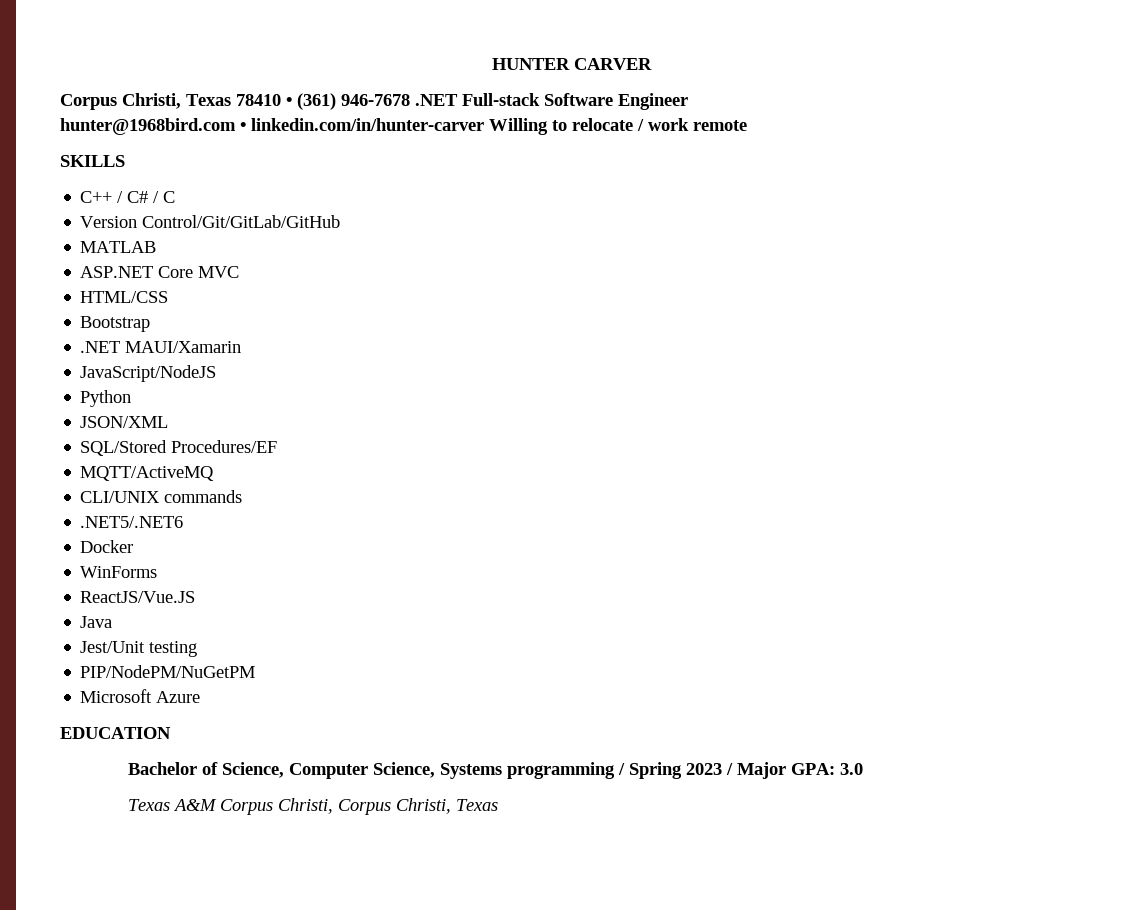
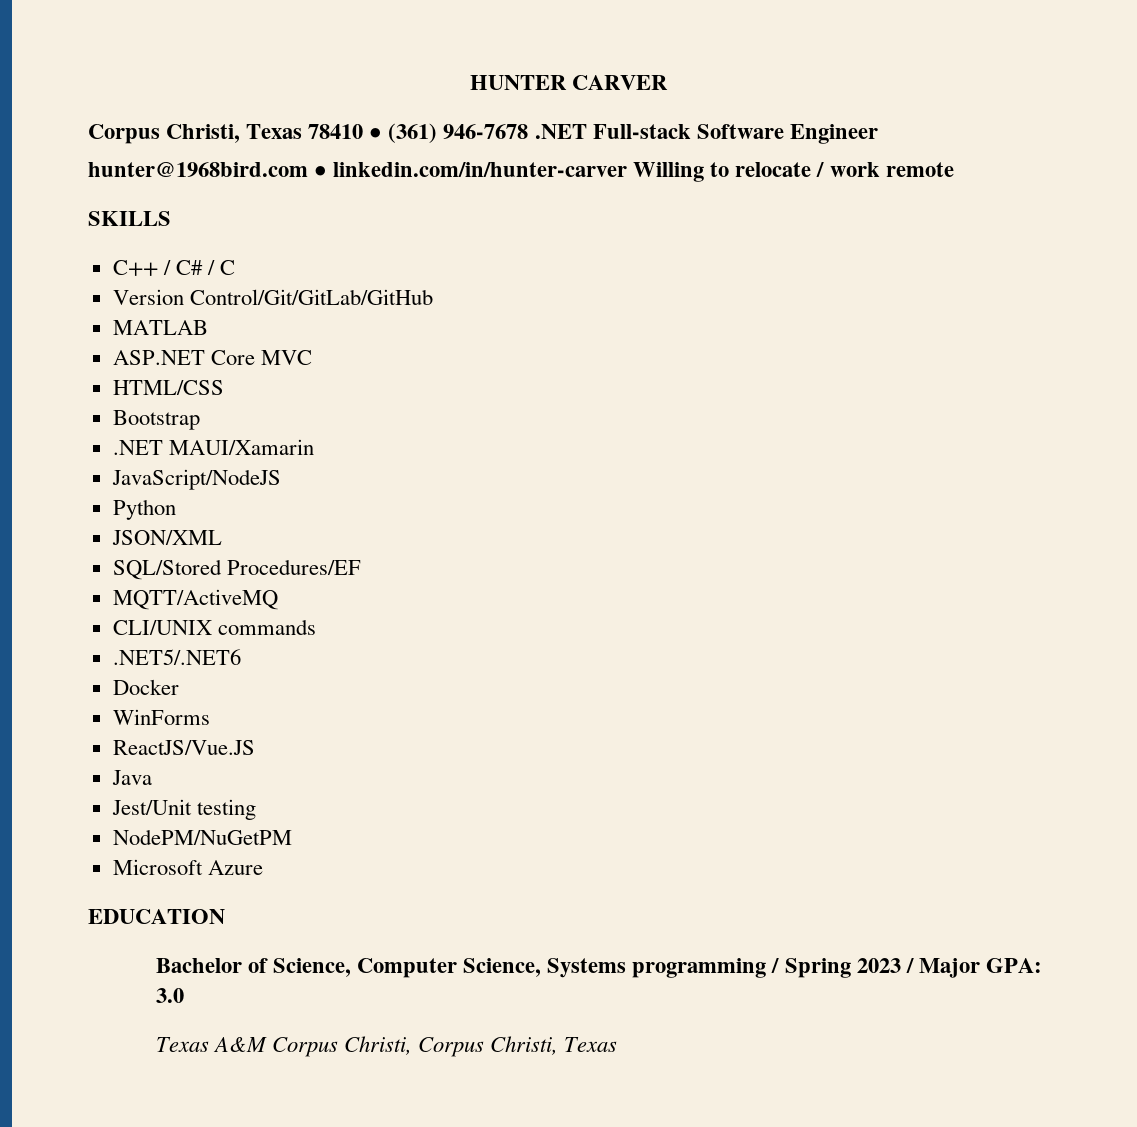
- PIP/NodePM/NuGetPM
+ NodePM/NuGetPM

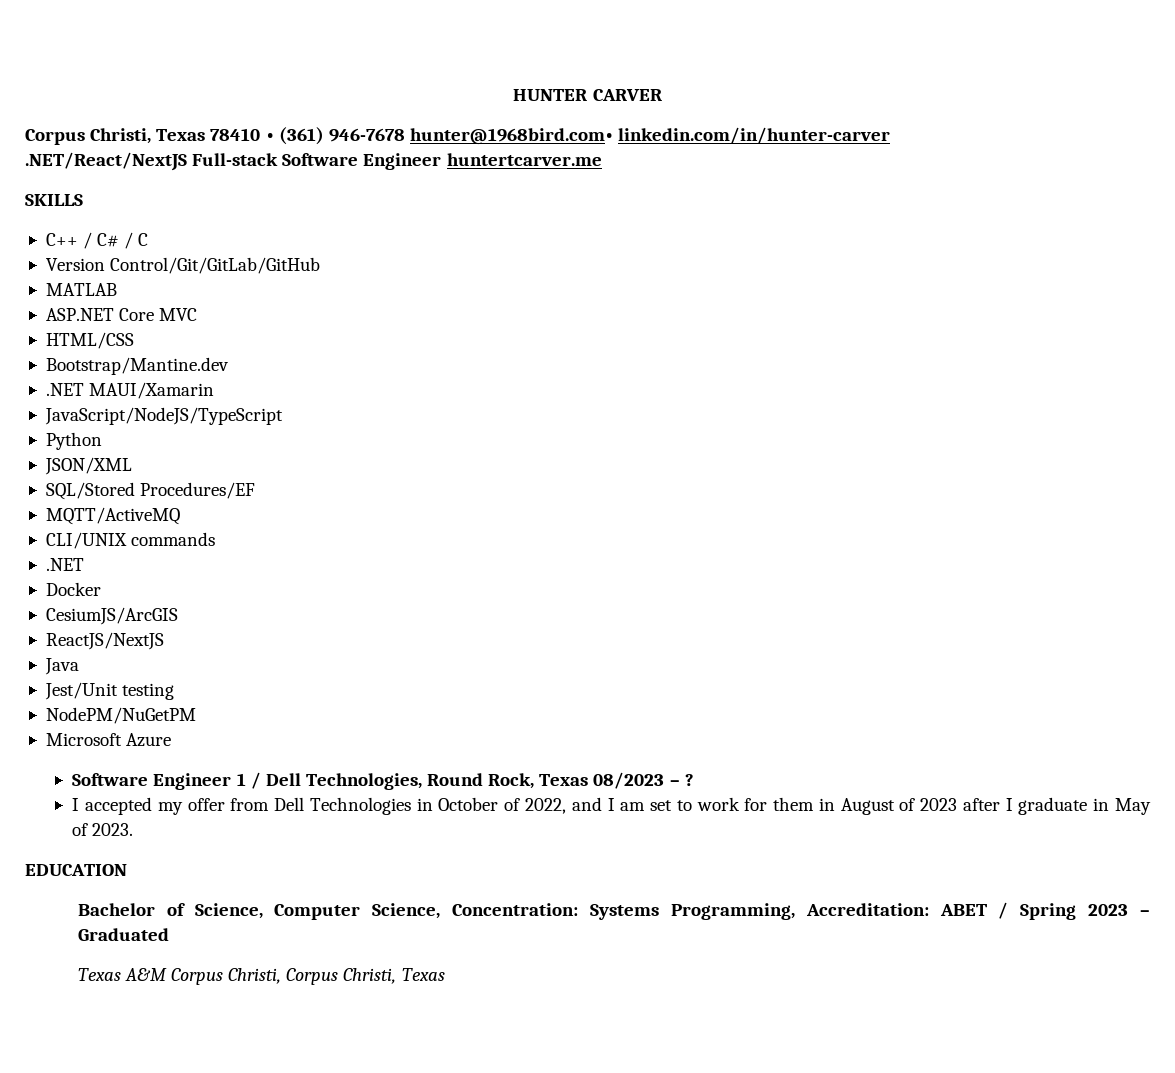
- Corpus Christi, Texas 78410 • (361) 946-7678 .NET Full-stack Software Engineer
- hunter@1968bird.com • linkedin.com/in/hunter-carver Willing to relocate / work remote
+ Corpus Christi, Texas 78410 • (361) 946-7678 hunter@1968bird.com• linkedin.com/in/hunter-carver
+ .NET/React/NextJS Full-stack Software Engineer huntertcarver.me
- Bootstrap
+ Bootstrap/Mantine.dev
- JavaScript/NodeJS
+ JavaScript/NodeJS/TypeScript
  CLI/UNIX commands
- .NET5/.NET6
+ .NET
- WinForms
- ReactJS/Vue.JS
+ CesiumJS/ArcGIS
+ ReactJS/NextJS
+ Software Engineer 1 / Dell Technologies, Round Rock, Texas 08/2023 – ?
+ I accepted my offer from Dell Technologies in October of 2022, and I am set to work for them in August of 2023 after I graduate in May of 2023.
- Bachelor of Science, Computer Science, Systems programming / Spring 2023 / Major GPA: 3.0
+ Bachelor of Science, Computer Science, Concentration: Systems Programming, Accreditation: ABET / Spring 2023 – Graduated

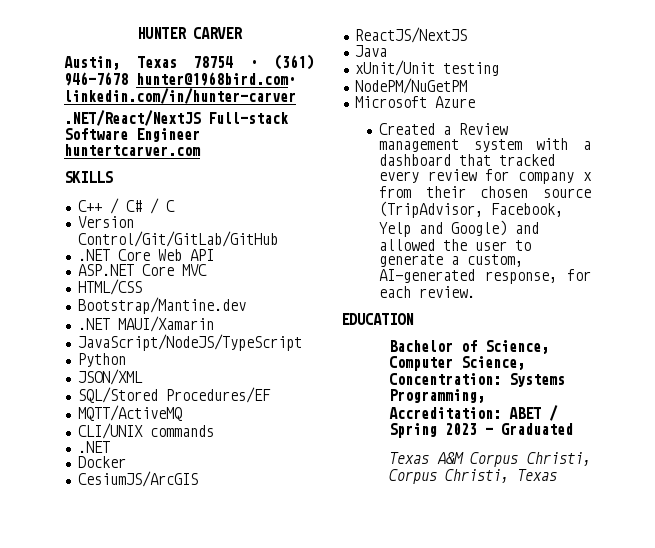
- Corpus Christi, Texas 78410 • (361) 946-7678 hunter@1968bird.com• linkedin.com/in/hunter-carver
+ Austin, Texas 78754 • (361) 946-7678 hunter@1968bird.com• linkedin.com/in/hunter-carver
- .NET/React/NextJS Full-stack Software Engineer huntertcarver.me
+ .NET/React/NextJS Full-stack Software Engineer huntertcarver.com
- MATLAB
+ .NET Core Web API
- Jest/Unit testing
+ xUnit/Unit testing
- Software Engineer 1 / Dell Technologies, Round Rock, Texas 08/2023 – ?
- I accepted my offer from Dell Technologies in October of 2022, and I am set to work for them in August of 2023 after I graduate in May of 2023.
+ Created a Review management system with a dashboard that tracked every review for company x from their chosen source (TripAdvisor, Facebook, Yelp and Google) and allowed the user to generate a custom, AI-generated response, for each review.

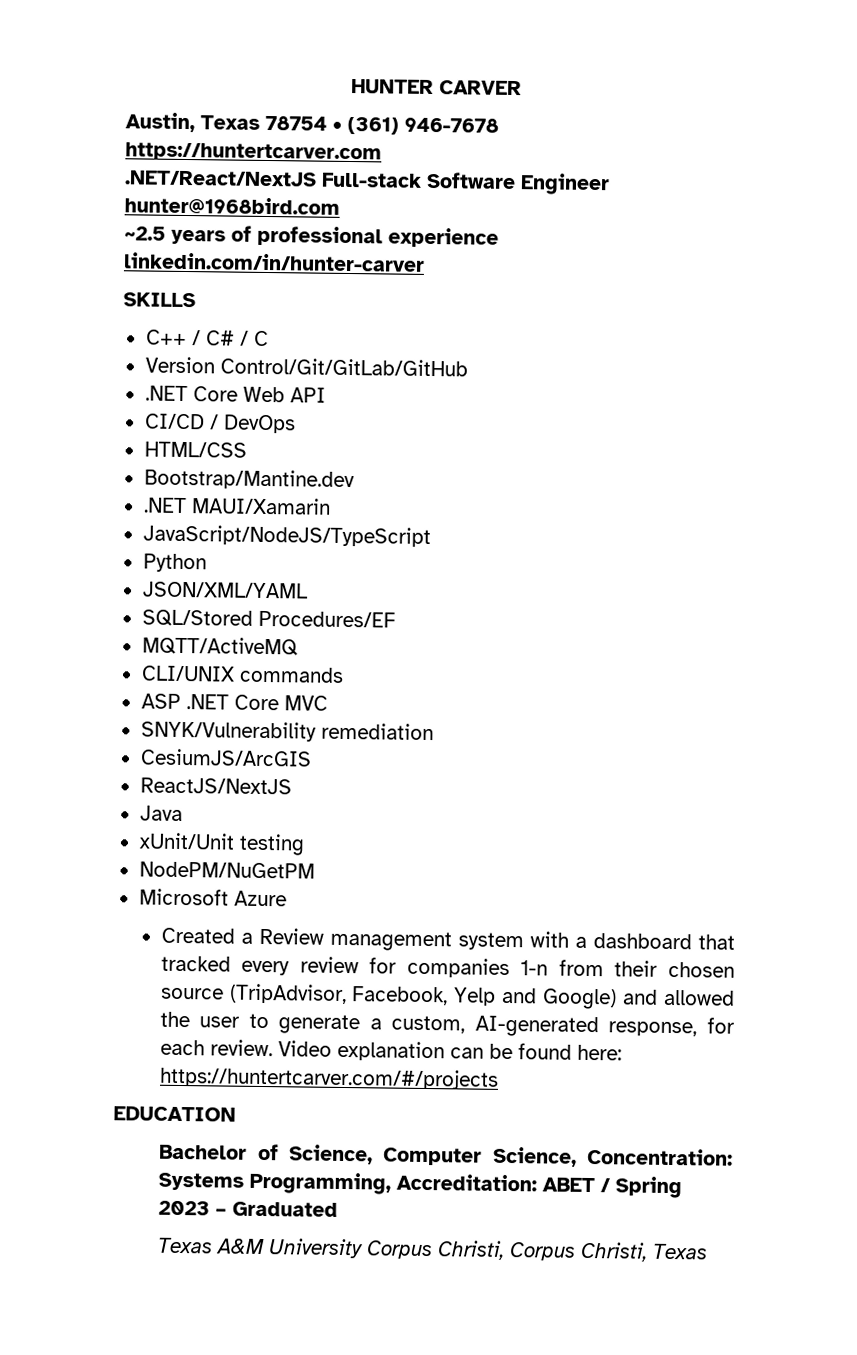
- Austin, Texas 78754 • (361) 946-7678 hunter@1968bird.com• linkedin.com/in/hunter-carver
+ Austin, Texas 78754 • (361) 946-7678 https://huntertcarver.com
- .NET/React/NextJS Full-stack Software Engineer huntertcarver.com
+ .NET/React/NextJS Full-stack Software Engineer hunter@1968bird.com
+ ~2.5 years of professional experience linkedin.com/in/hunter-carver
- ASP.NET Core MVC
+ CI/CD / DevOps
- JSON/XML
+ JSON/XML/YAML
  CLI/UNIX commands
- .NET
- Docker
+ ASP .NET Core MVC
+ SNYK/Vulnerability remediation
- Created a Review management system with a dashboard that tracked every review for company x from their chosen source (TripAdvisor, Facebook, Yelp and Google) and allowed the user to generate a custom, AI-generated response, for each review.
+ Created a Review management system with a dashboard that tracked every review for companies 1-n from their chosen source (TripAdvisor, Facebook, Yelp and Google) and allowed the user to generate a custom, AI-generated response, for each review. Video explanation can be found here: https://huntertcarver.com/#/projects
- Texas A&M Corpus Christi, Corpus Christi, Texas
+ Texas A&M University Corpus Christi, Corpus Christi, Texas

